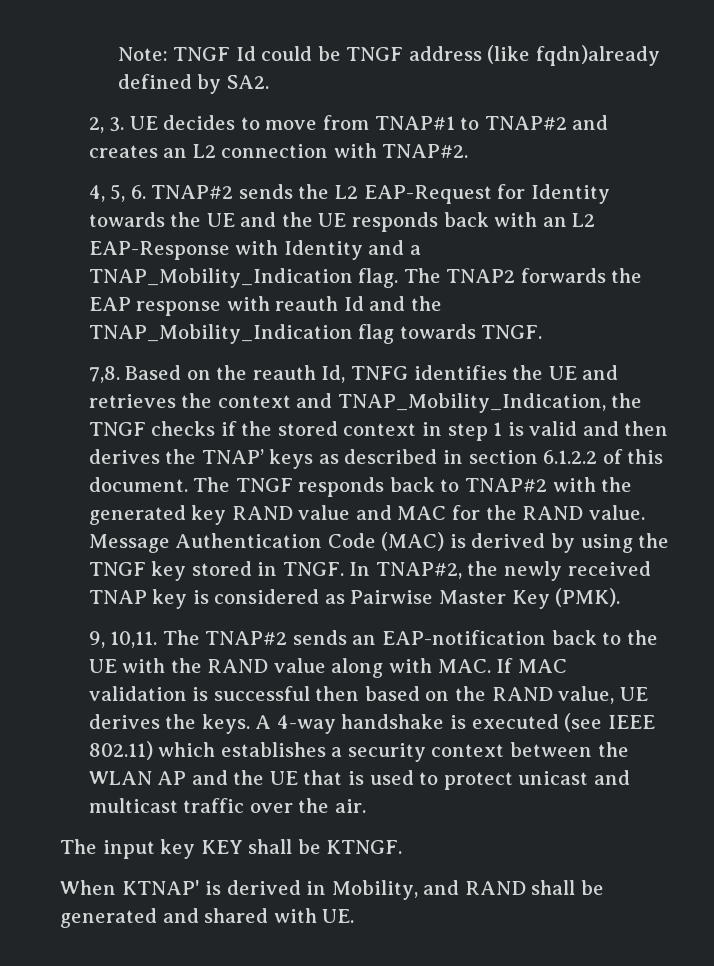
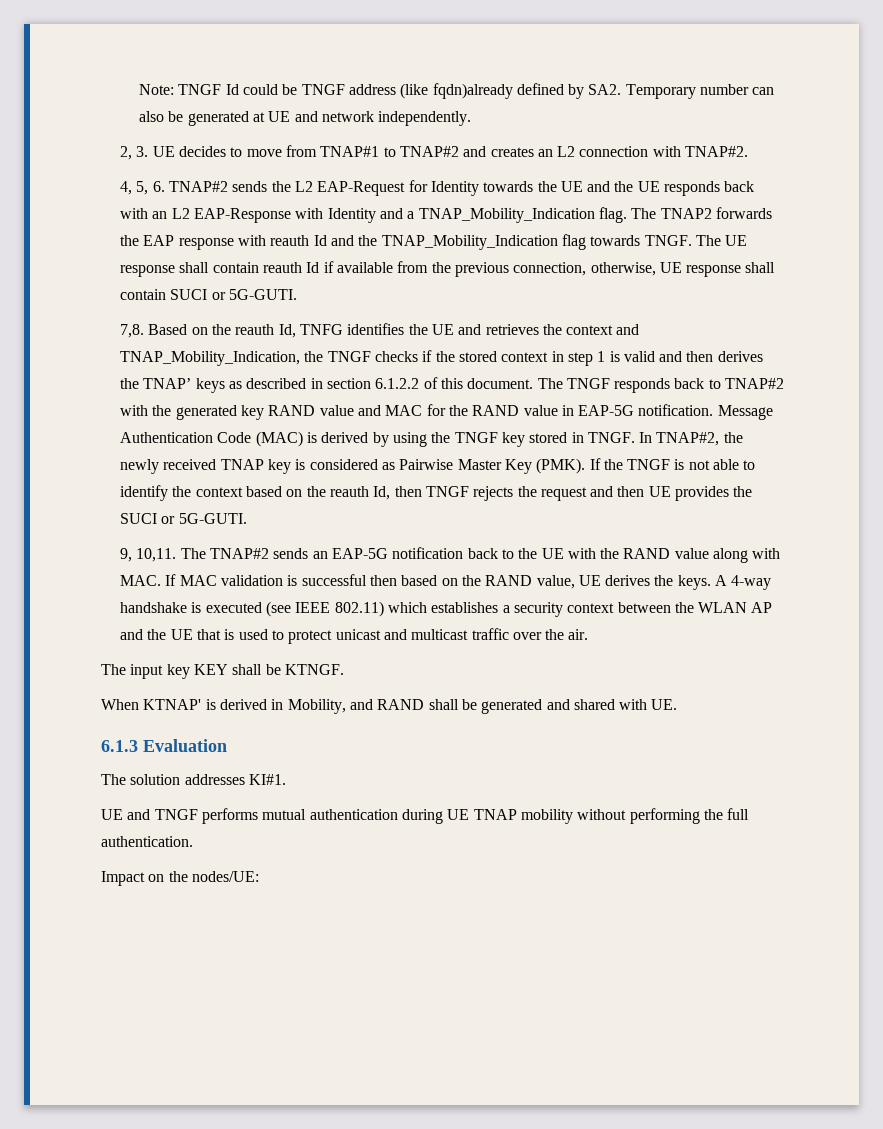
- Note: TNGF Id could be TNGF address (like fqdn)already defined by SA2.
+ Note: TNGF Id could be TNGF address (like fqdn)already defined by SA2. Temporary number can also be generated at UE and network independently.
+ The UE response shall contain reauth Id if available from the previous connection, otherwise, UE response shall contain SUCI or 5G-GUTI.
- The TNGF responds back to TNAP#2 with the generated key RAND value and MAC for the RAND value.
+ The TNGF responds back to TNAP#2 with the generated key RAND value and MAC for the RAND value in EAP-5G notification.
+ If the TNGF is not able to identify the context based on the reauth Id, then TNGF rejects the request and then UE provides the SUCI or 5G-GUTI.
- The TNAP#2 sends an EAP-notification back to the UE with the RAND value along with MAC. If MAC validation is successful then based on the RAND value, UE derives the keys.
+ The TNAP#2 sends an EAP-5G notification back to the UE with the RAND value along with MAC. If MAC validation is successful then based on the RAND value, UE derives the keys.
+ 6.1.3 Evaluation
+ The solution addresses KI#1.
+ UE and TNGF performs mutual authentication during UE TNAP mobility without performing the full authentication.
+ Impact on the nodes/UE:

